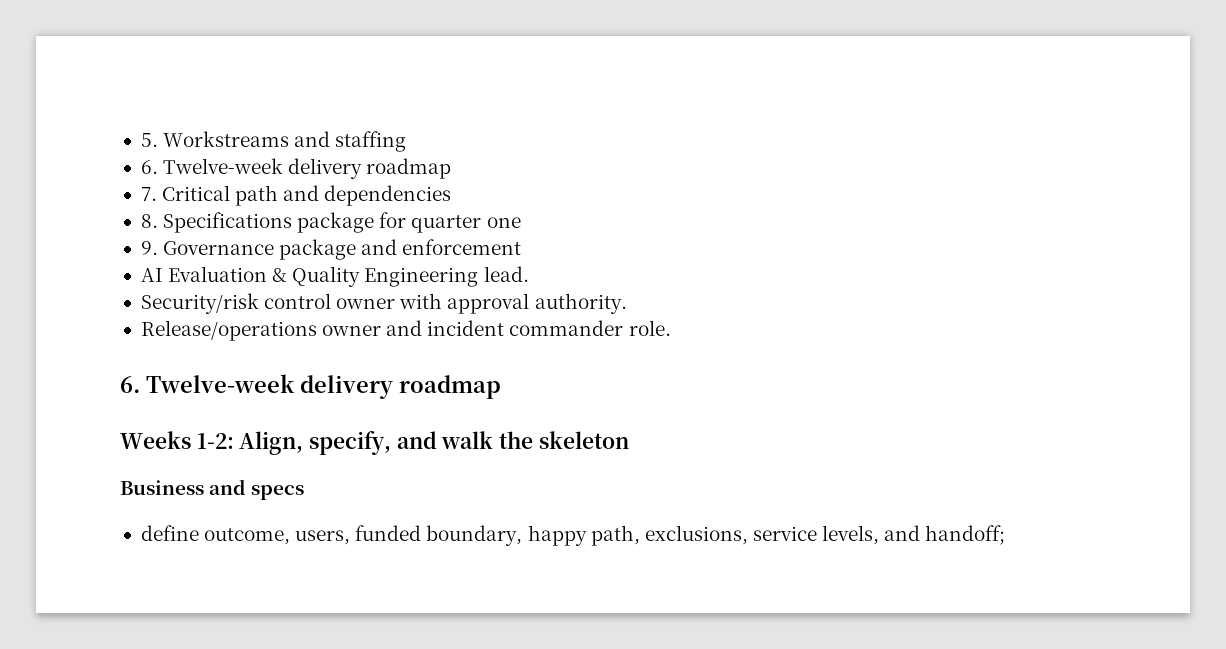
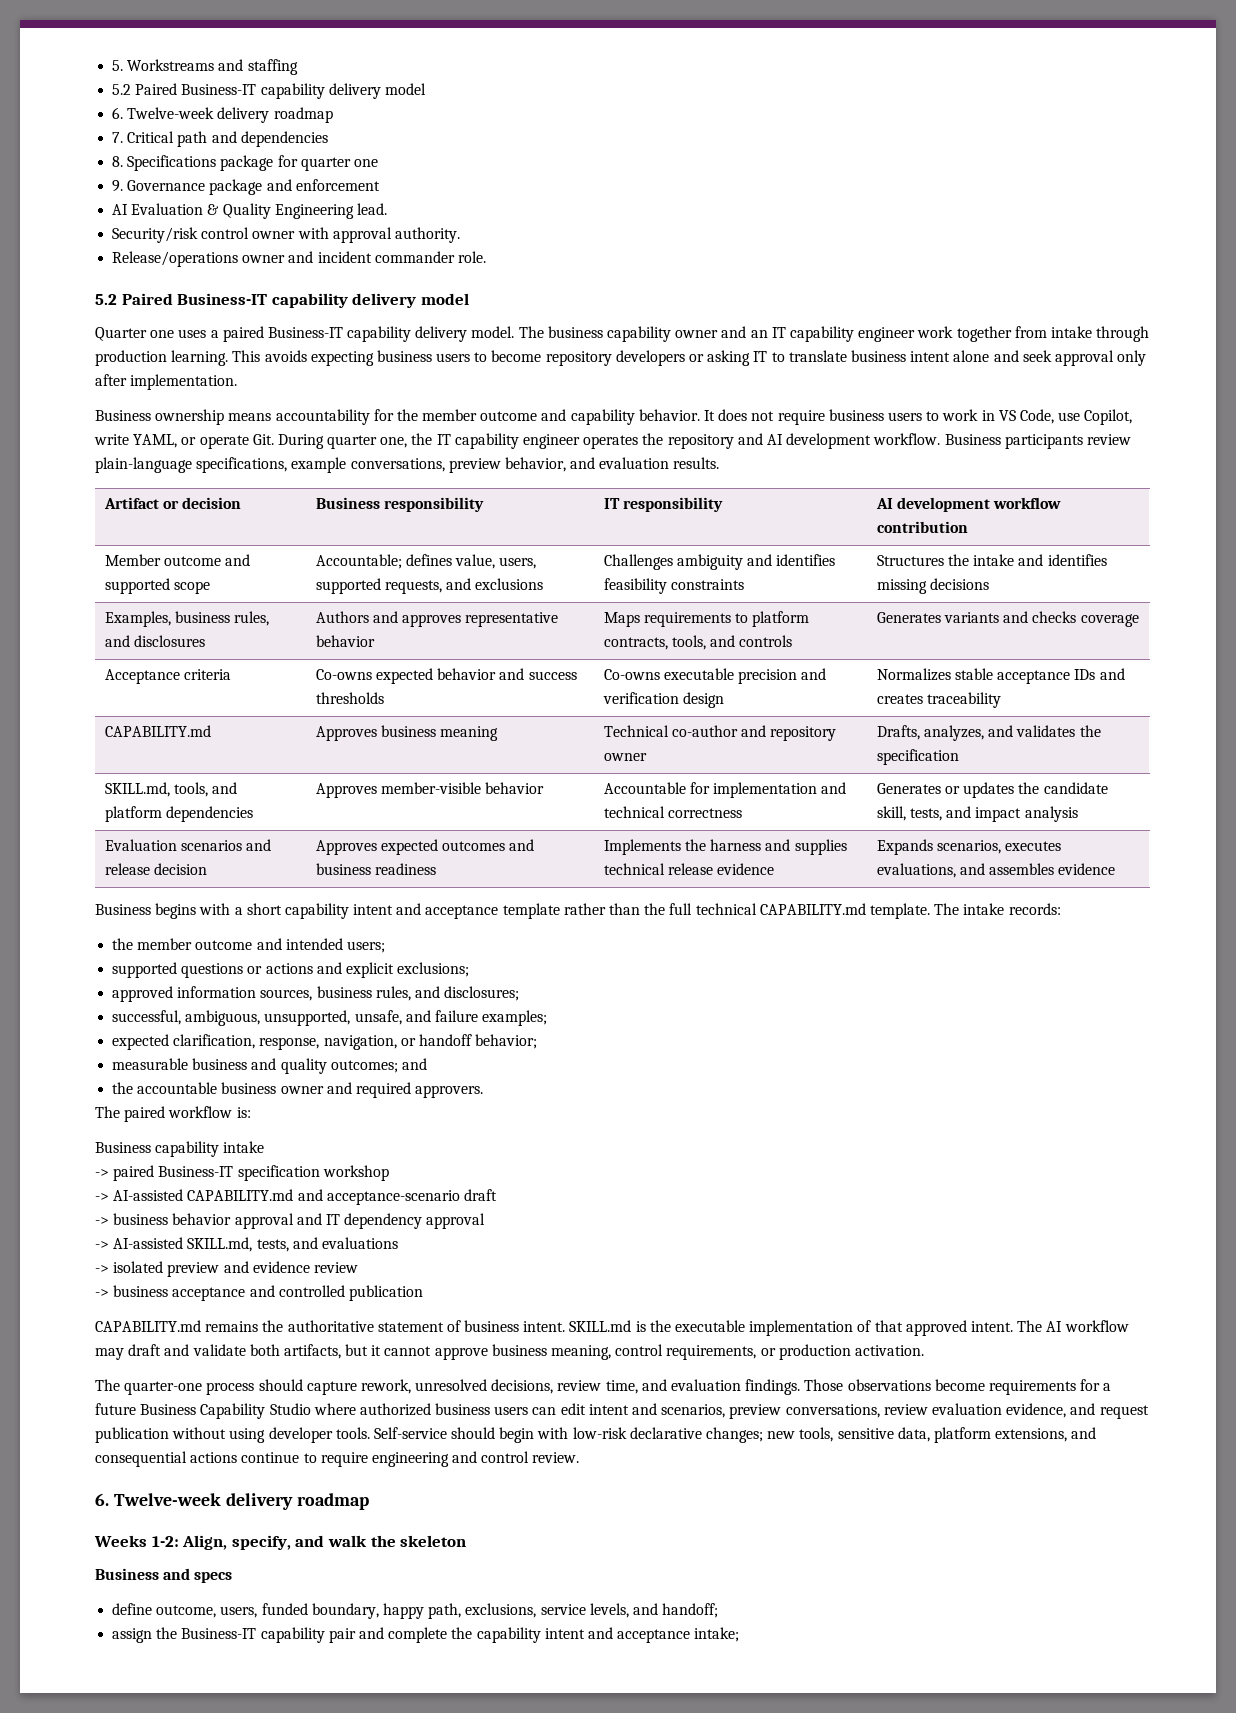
  5. Workstreams and staffing
+ 5.2 Paired Business-IT capability delivery model
  Release/operations owner and incident commander role.
+ 5.2 Paired Business-IT capability delivery model
+ Quarter one uses a paired Business-IT capability delivery model. The business capability owner and an IT capability engineer work together from intake through production learning. This avoids expecting business users to become repository developers or asking IT to translate business intent alone and seek approval only after implementation.
+ Business ownership means accountability for the member outcome and capability behavior. It does not require business users to work in VS Code, use Copilot, write YAML, or operate Git. During quarter one, the IT capability engineer operates the repository and AI development workflow. Business participants review plain-language specifications, example conversations, preview behavior, and evaluation results.
+ Artifact or decision | Business responsibility | IT responsibility | AI development workflow contribution
+ Member outcome and supported scope | Accountable; defines value, users, supported requests, and exclusions | Challenges ambiguity and identifies feasibility constraints | Structures the intake and identifies missing decisions
+ Examples, business rules, and disclosures | Authors and approves representative behavior | Maps requirements to platform contracts, tools, and controls | Generates variants and checks coverage
+ Acceptance criteria | Co-owns expected behavior and success thresholds | Co-owns executable precision and verification design | Normalizes stable acceptance IDs and creates traceability
+ CAPABILITY.md | Approves business meaning | Technical co-author and repository owner | Drafts, analyzes, and validates the specification
+ SKILL.md, tools, and platform dependencies | Approves member-visible behavior | Accountable for implementation and technical correctness | Generates or updates the candidate skill, tests, and impact analysis
+ Evaluation scenarios and release decision | Approves expected outcomes and business readiness | Implements the harness and supplies technical release evidence | Expands scenarios, executes evaluations, and assembles evidence
+ Business begins with a short capability intent and acceptance template rather than the full technical CAPABILITY.md template. The intake records:
+ the member outcome and intended users;
+ supported questions or actions and explicit exclusions;
+ approved information sources, business rules, and disclosures;
+ successful, ambiguous, unsupported, unsafe, and failure examples;
+ expected clarification, response, navigation, or handoff behavior;
+ measurable business and quality outcomes; and
+ the accountable business owner and required approvers.
+ The paired workflow is:
+ Business capability intake
+ -> paired Business-IT specification workshop
+ -> AI-assisted CAPABILITY.md and acceptance-scenario draft
+ -> business behavior approval and IT dependency approval
+ -> AI-assisted SKILL.md, tests, and evaluations
+ -> isolated preview and evidence review
+ -> business acceptance and controlled publication
+ CAPABILITY.md remains the authoritative statement of business intent. SKILL.md is the executable implementation of that approved intent. The AI workflow may draft and validate both artifacts, but it cannot approve business meaning, control requirements, or production activation.
+ The quarter-one process should capture rework, unresolved decisions, review time, and evaluation findings. Those observations become requirements for a future Business Capability Studio where authorized business users can edit intent and scenarios, preview conversations, review evaluation evidence, and request publication without using developer tools. Self-service should begin with low-risk declarative changes; new tools, sensitive data, platform extensions, and consequential actions continue to require engineering and control review.
+ assign the Business-IT capability pair and complete the capability intent and acceptance intake;

